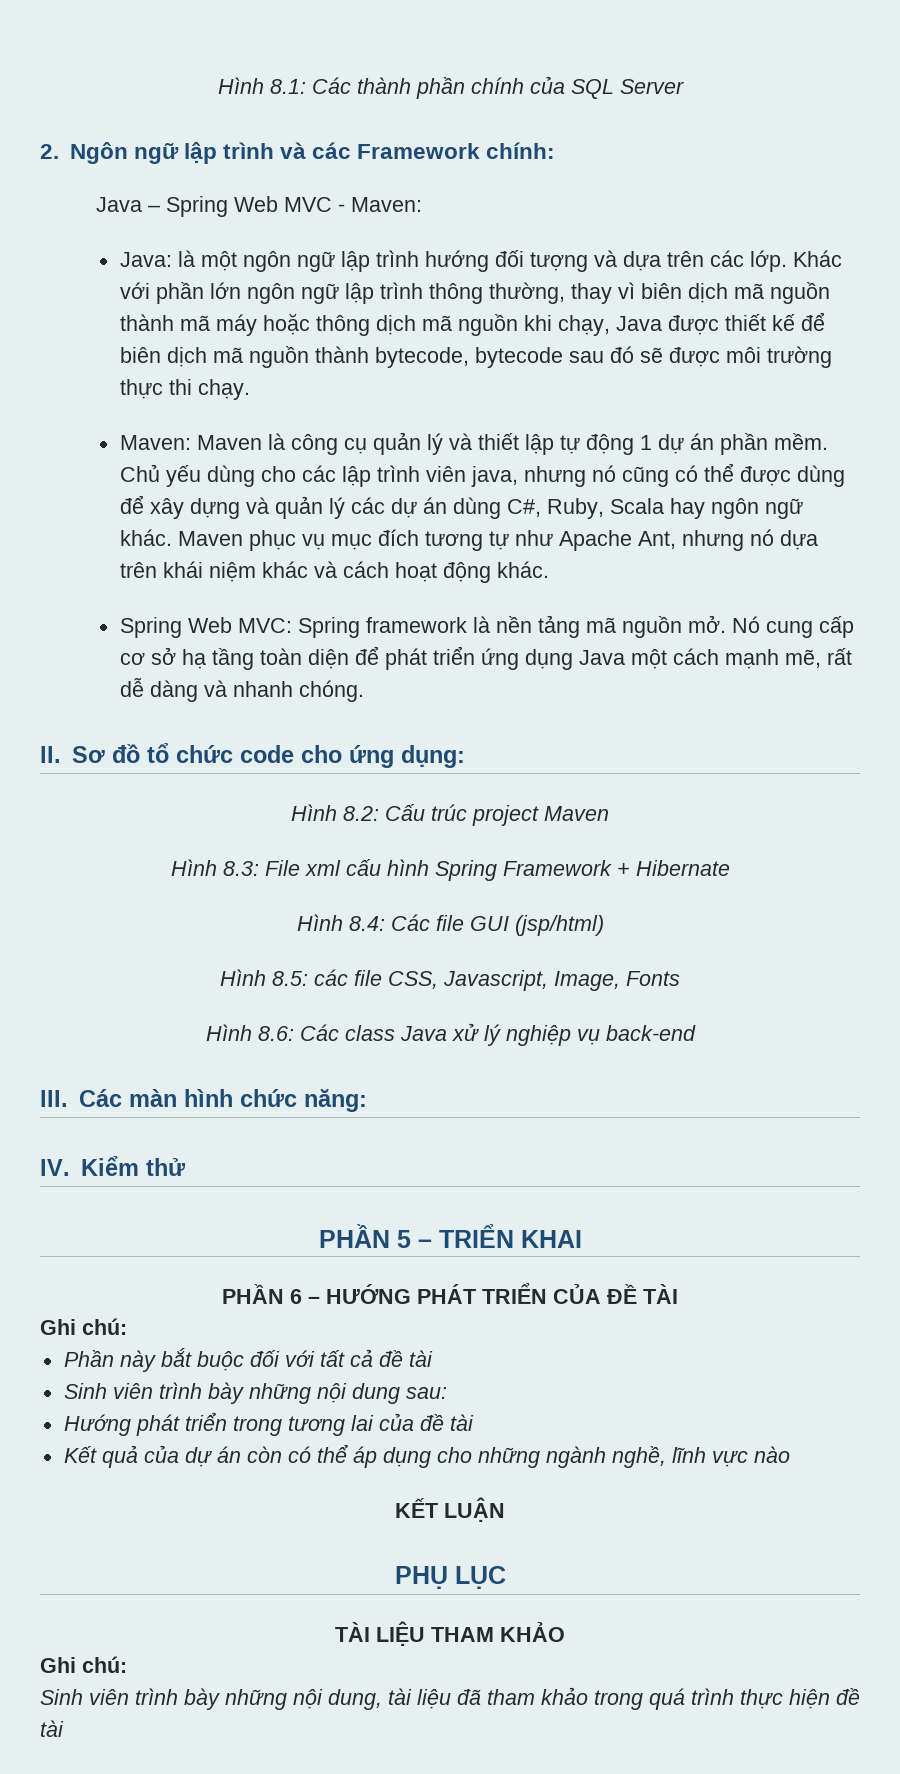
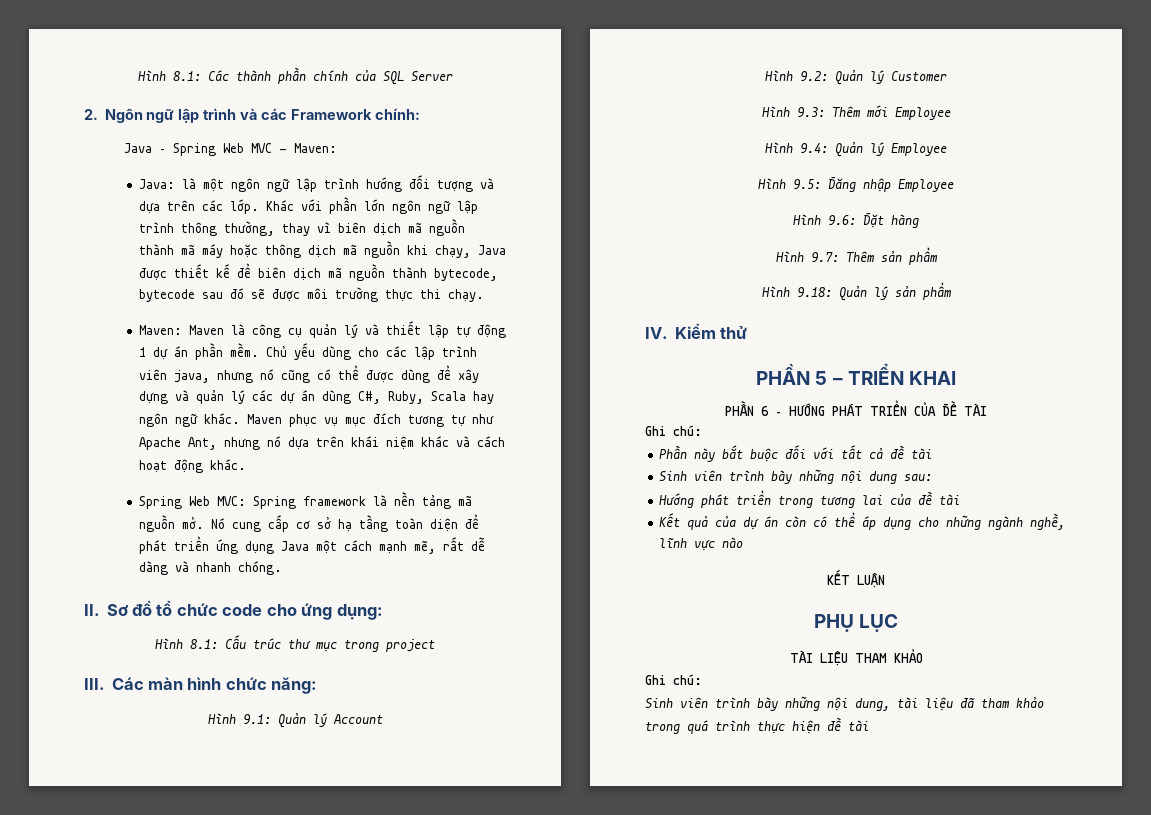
- Hình 8.2: Cấu trúc project Maven
- Hình 8.3: File xml cấu hình Spring Framework + Hibernate
- Hình 8.4: Các file GUI (jsp/html)
- Hình 8.5: các file CSS, Javascript, Image, Fonts
- Hình 8.6: Các class Java xử lý nghiệp vụ back-end
+ Hình 8.1: Cấu trúc thư mục trong project
+ Hình 9.1: Quản lý Account
+ Hình 9.2: Quản lý Customer
+ Hình 9.3: Thêm mới Employee
+ Hình 9.4: Quản lý Employee
+ Hình 9.5: Đăng nhập Employee
+ Hình 9.6: Đặt hàng
+ Hình 9.7: Thêm sản phẩm
+ Hình 9.18: Quản lý sản phẩm

